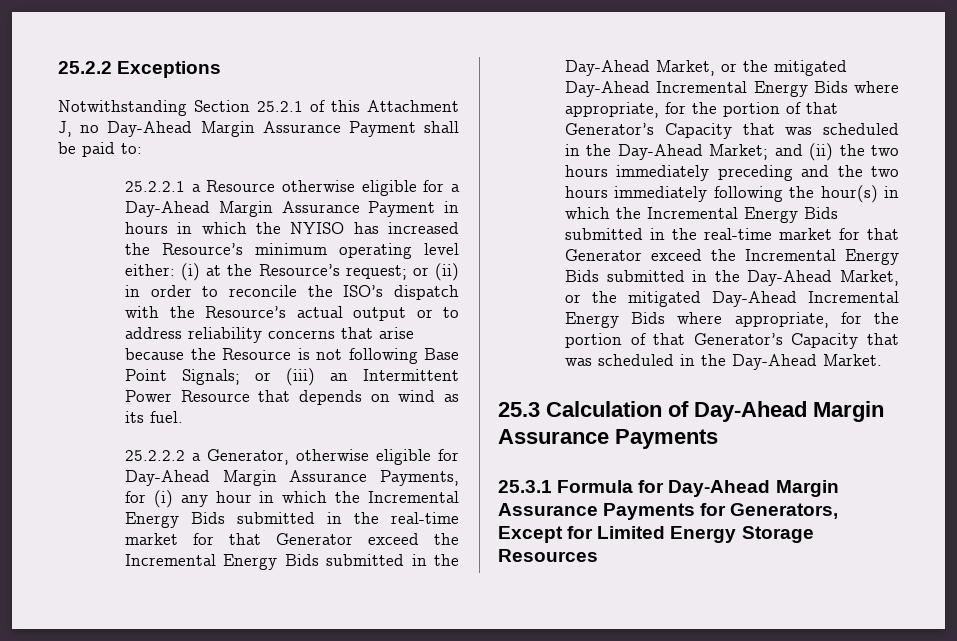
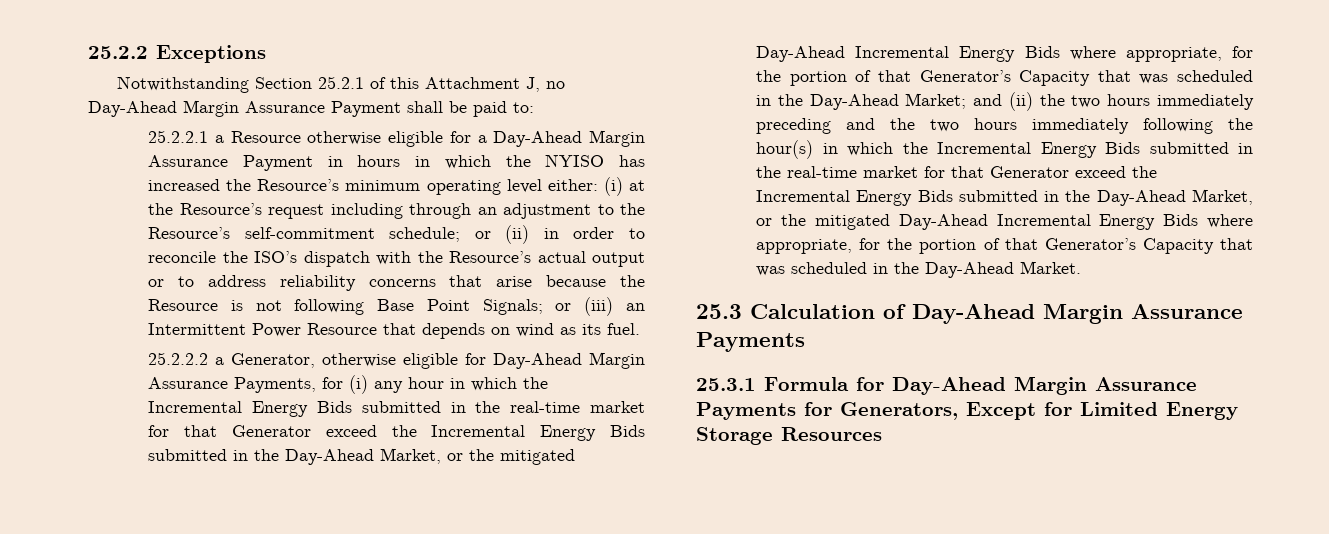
- (i) at the Resource’s request;
+ (i) at the Resource’s request including through an adjustment to the Resource’s self-commitment schedule;

